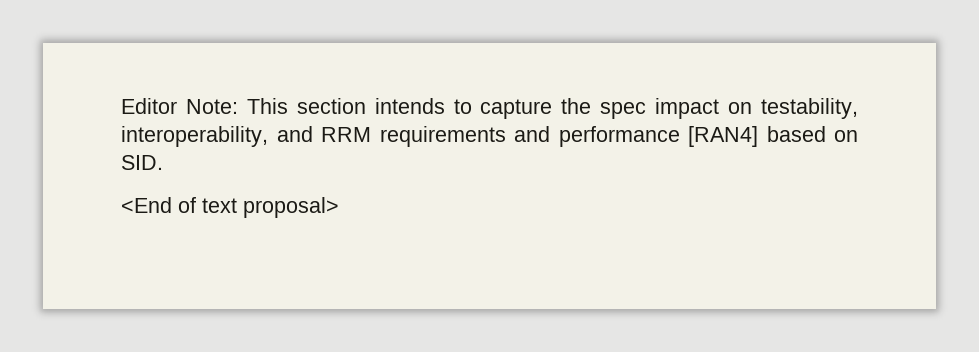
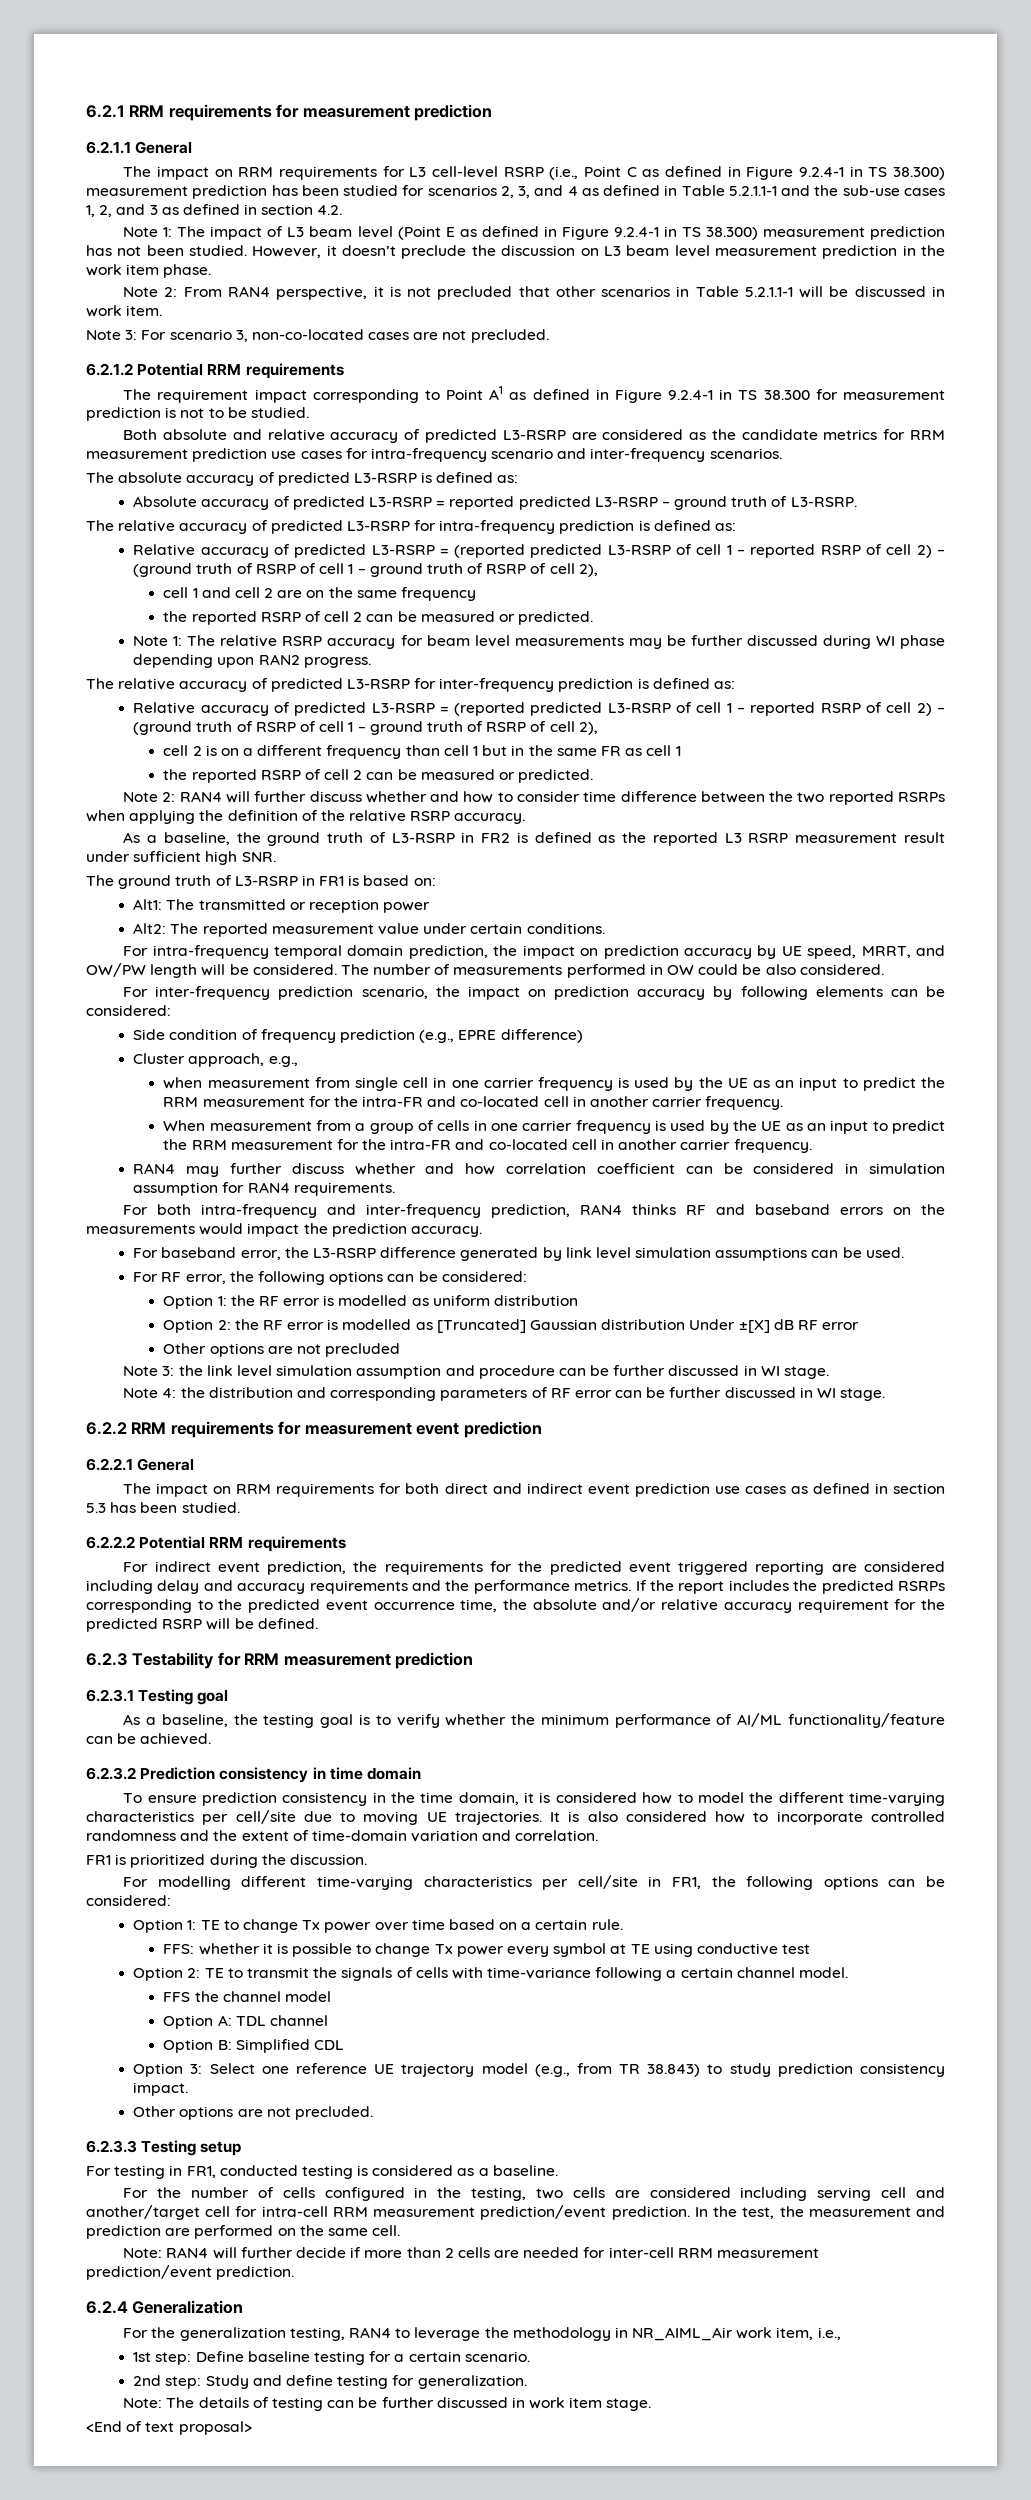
- Editor Note: This section intends to capture the spec impact on testability, interoperability, and RRM requirements and performance [RAN4] based on SID.
+ 6.2.1 RRM requirements for measurement prediction
+ 6.2.1.1 General
+ The impact on RRM requirements for L3 cell-level RSRP (i.e., Point C as defined in Figure 9.2.4-1 in TS 38.300) measurement prediction has been studied for scenarios 2, 3, and 4 as defined in Table 5.2.1.1-1 and the sub-use cases 1, 2, and 3 as defined in section 4.2.
+ Note 1: The impact of L3 beam level (Point E as defined in Figure 9.2.4-1 in TS 38.300) measurement prediction has not been studied. However, it doesn’t preclude the discussion on L3 beam level measurement prediction in the work item phase.
+ Note 2: From RAN4 perspective, it is not precluded that other scenarios in Table 5.2.1.1-1 will be discussed in work item.
+ Note 3: For scenario 3, non-co-located cases are not precluded.
+ 6.2.1.2 Potential RRM requirements
+ The requirement impact corresponding to Point A1 as defined in Figure 9.2.4-1 in TS 38.300 for measurement prediction is not to be studied.
+ Both absolute and relative accuracy of predicted L3-RSRP are considered as the candidate metrics for RRM measurement prediction use cases for intra-frequency scenario and inter-frequency scenarios.
+ The absolute accuracy of predicted L3-RSRP is defined as:
+ Absolute accuracy of predicted L3-RSRP = reported predicted L3-RSRP – ground truth of L3-RSRP.
+ The relative accuracy of predicted L3-RSRP for intra-frequency prediction is defined as:
+ Relative accuracy of predicted L3-RSRP = (reported predicted L3-RSRP of cell 1 – reported RSRP of cell 2) – (ground truth of RSRP of cell 1 – ground truth of RSRP of cell 2),
+ cell 1 and cell 2 are on the same frequency
+ the reported RSRP of cell 2 can be measured or predicted.
+ Note 1: The relative RSRP accuracy for beam level measurements may be further discussed during WI phase depending upon RAN2 progress.
+ The relative accuracy of predicted L3-RSRP for inter-frequency prediction is defined as:
+ Relative accuracy of predicted L3-RSRP = (reported predicted L3-RSRP of cell 1 – reported RSRP of cell 2) – (ground truth of RSRP of cell 1 – ground truth of RSRP of cell 2),
+ cell 2 is on a different frequency than cell 1 but in the same FR as cell 1
+ the reported RSRP of cell 2 can be measured or predicted.
+ Note 2: RAN4 will further discuss whether and how to consider time difference between the two reported RSRPs when applying the definition of the relative RSRP accuracy.
+ As a baseline, the ground truth of L3-RSRP in FR2 is defined as the reported L3 RSRP measurement result under sufficient high SNR.
+ The ground truth of L3-RSRP in FR1 is based on:
+ Alt1: The transmitted or reception power
+ Alt2: The reported measurement value under certain conditions.
+ For intra-frequency temporal domain prediction, the impact on prediction accuracy by UE speed, MRRT, and OW/PW length will be considered. The number of measurements performed in OW could be also considered.
+ For inter-frequency prediction scenario, the impact on prediction accuracy by following elements can be considered:
+ Side condition of frequency prediction (e.g., EPRE difference)
+ Cluster approach, e.g.,
+ when measurement from single cell in one carrier frequency is used by the UE as an input to predict the RRM measurement for the intra-FR and co-located cell in another carrier frequency.
+ When measurement from a group of cells in one carrier frequency is used by the UE as an input to predict the RRM measurement for the intra-FR and co-located cell in another carrier frequency.
+ RAN4 may further discuss whether and how correlation coefficient can be considered in simulation assumption for RAN4 requirements.
+ For both intra-frequency and inter-frequency prediction, RAN4 thinks RF and baseband errors on the measurements would impact the prediction accuracy.
+ For baseband error, the L3-RSRP difference generated by link level simulation assumptions can be used.
+ For RF error, the following options can be considered:
+ Option 1: the RF error is modelled as uniform distribution
+ Option 2: the RF error is modelled as [Truncated] Gaussian distribution Under ±[X] dB RF error
+ Other options are not precluded
+ Note 3: the link level simulation assumption and procedure can be further discussed in WI stage.
+ Note 4: the distribution and corresponding parameters of RF error can be further discussed in WI stage.
+ 6.2.2 RRM requirements for measurement event prediction
+ 6.2.2.1 General
+ The impact on RRM requirements for both direct and indirect event prediction use cases as defined in section 5.3 has been studied.
+ 6.2.2.2 Potential RRM requirements
+ For indirect event prediction, the requirements for the predicted event triggered reporting are considered including delay and accuracy requirements and the performance metrics. If the report includes the predicted RSRPs corresponding to the predicted event occurrence time, the absolute and/or relative accuracy requirement for the predicted RSRP will be defined.
+ 6.2.3 Testability for RRM measurement prediction
+ 6.2.3.1 Testing goal
+ As a baseline, the testing goal is to verify whether the minimum performance of AI/ML functionality/feature can be achieved.
+ 6.2.3.2 Prediction consistency in time domain
+ To ensure prediction consistency in the time domain, it is considered how to model the different time-varying characteristics per cell/site due to moving UE trajectories. It is also considered how to incorporate controlled randomness and the extent of time-domain variation and correlation.
+ FR1 is prioritized during the discussion.
+ For modelling different time-varying characteristics per cell/site in FR1, the following options can be considered:
+ Option 1: TE to change Tx power over time based on a certain rule.
+ FFS: whether it is possible to change Tx power every symbol at TE using conductive test
+ Option 2: TE to transmit the signals of cells with time-variance following a certain channel model.
+ FFS the channel model
+ Option A: TDL channel
+ Option B: Simplified CDL
+ Option 3: Select one reference UE trajectory model (e.g., from TR 38.843) to study prediction consistency impact.
+ Other options are not precluded.
+ 6.2.3.3 Testing setup
+ For testing in FR1, conducted testing is considered as a baseline.
+ For the number of cells configured in the testing, two cells are considered including serving cell and another/target cell for intra-cell RRM measurement prediction/event prediction. In the test, the measurement and prediction are performed on the same cell.
+ Note: RAN4 will further decide if more than 2 cells are needed for inter-cell RRM measurement prediction/event prediction.
+ 6.2.4 Generalization
+ For the generalization testing, RAN4 to leverage the methodology in NR_AIML_Air work item, i.e.,
+ 1st step: Define baseline testing for a certain scenario.
+ 2nd step: Study and define testing for generalization.
+ Note: The details of testing can be further discussed in work item stage.

